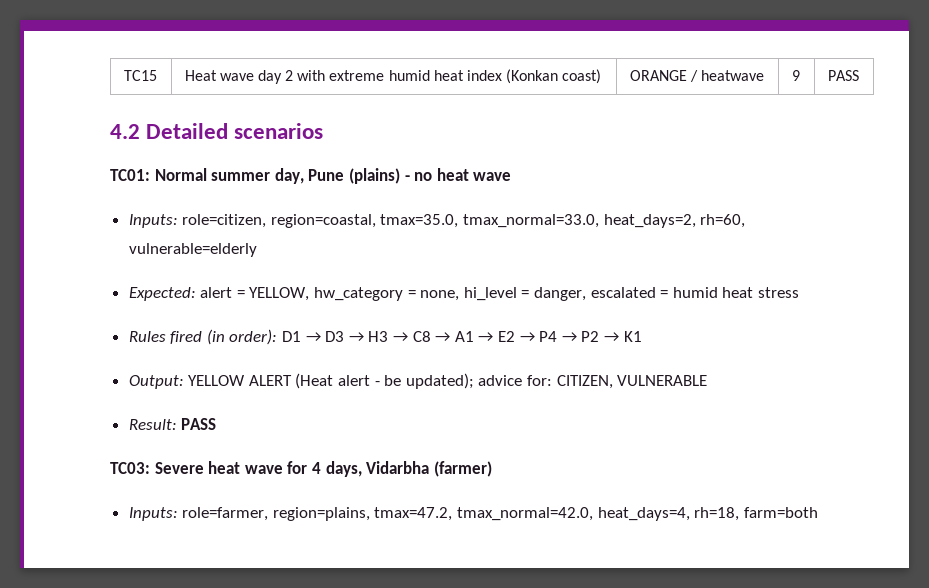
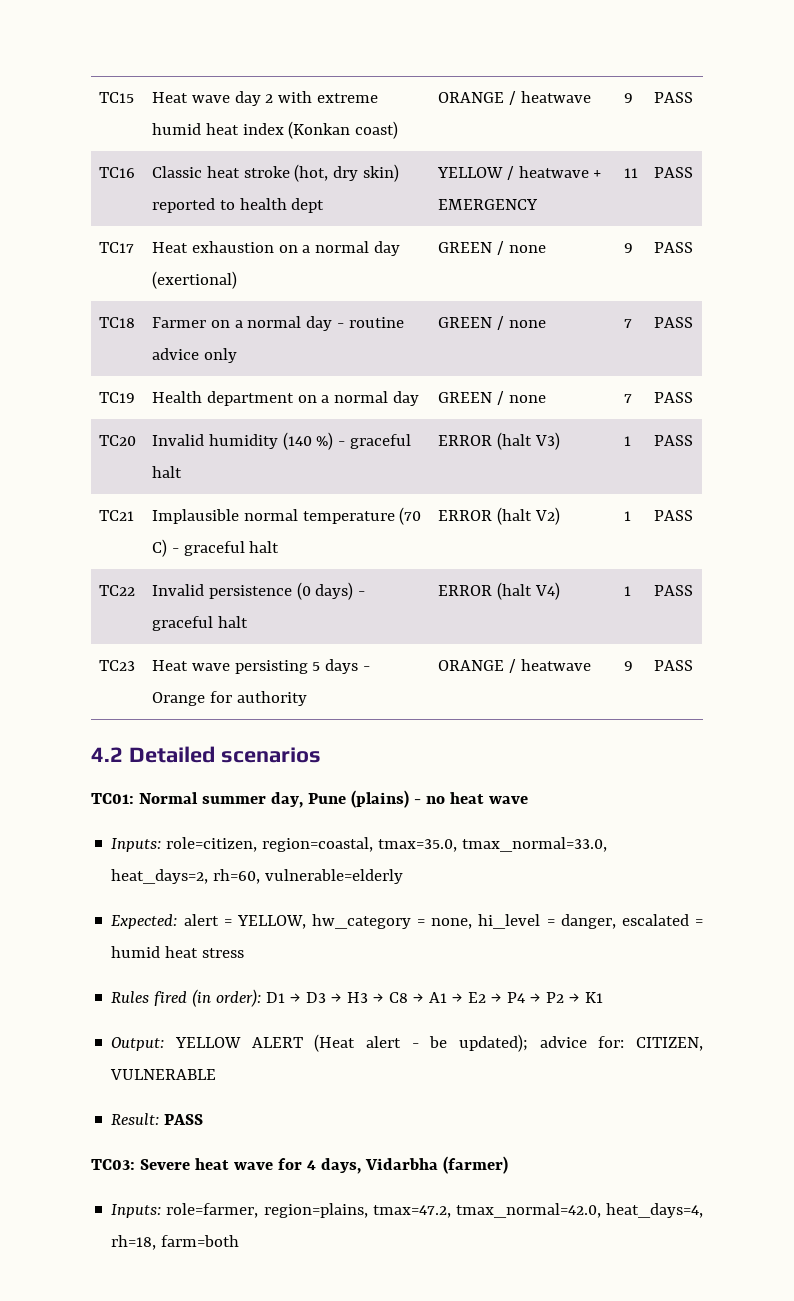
+ TC16 | Classic heat stroke (hot, dry skin) reported to health dept | YELLOW / heatwave + EMERGENCY | 11 | PASS
+ TC17 | Heat exhaustion on a normal day (exertional) | GREEN / none | 9 | PASS
+ TC18 | Farmer on a normal day - routine advice only | GREEN / none | 7 | PASS
+ TC19 | Health department on a normal day | GREEN / none | 7 | PASS
+ TC20 | Invalid humidity (140 %) - graceful halt | ERROR (halt V3) | 1 | PASS
+ TC21 | Implausible normal temperature (70 C) - graceful halt | ERROR (halt V2) | 1 | PASS
+ TC22 | Invalid persistence (0 days) - graceful halt | ERROR (halt V4) | 1 | PASS
+ TC23 | Heat wave persisting 5 days - Orange for authority | ORANGE / heatwave | 9 | PASS

